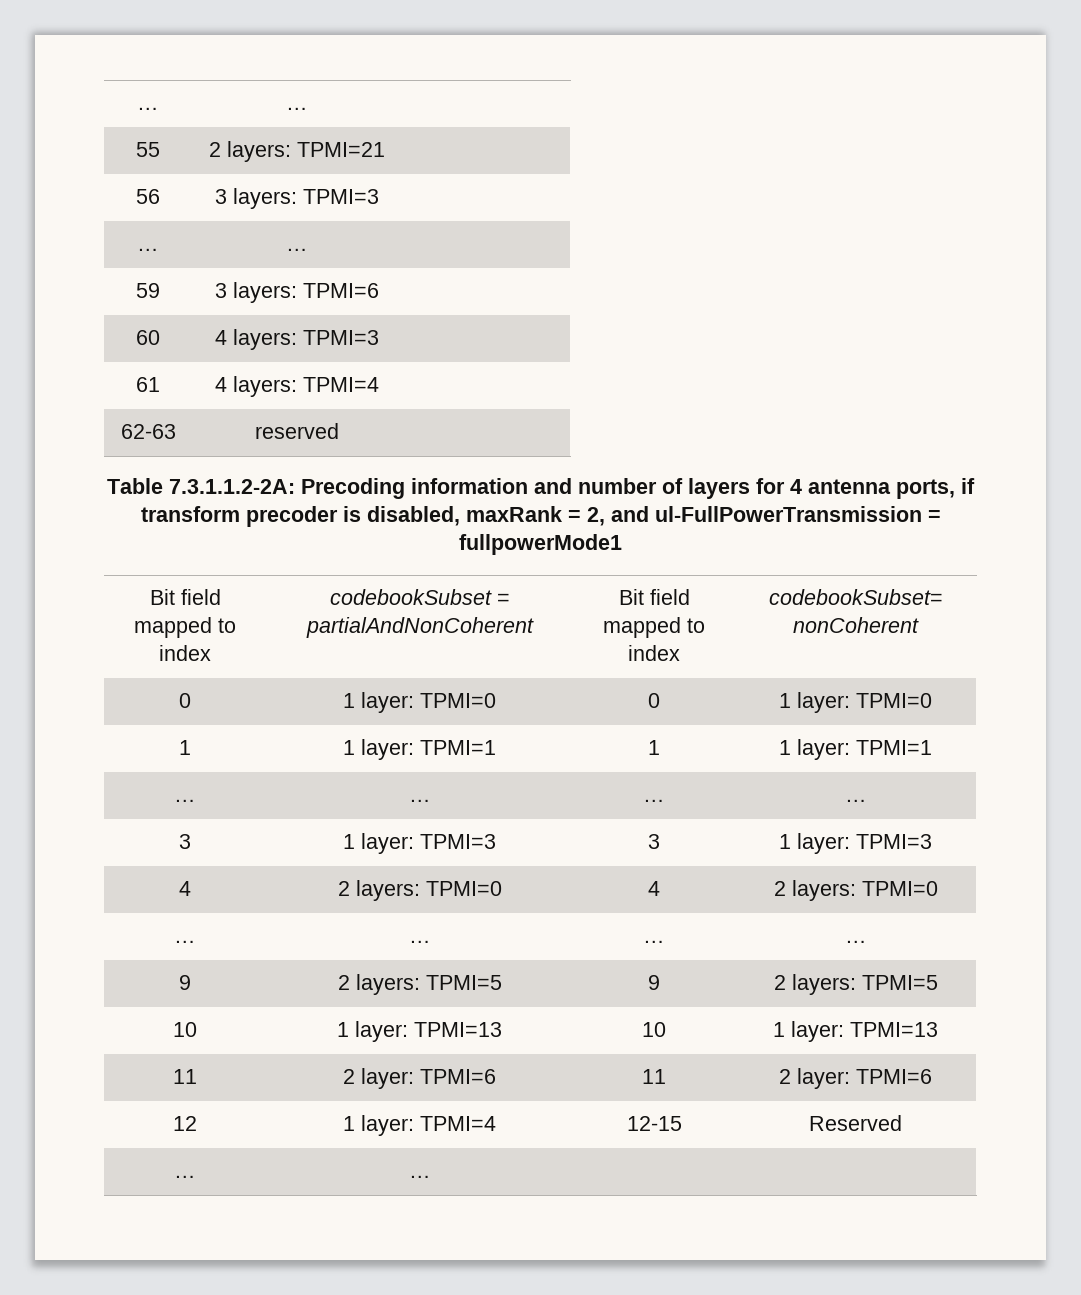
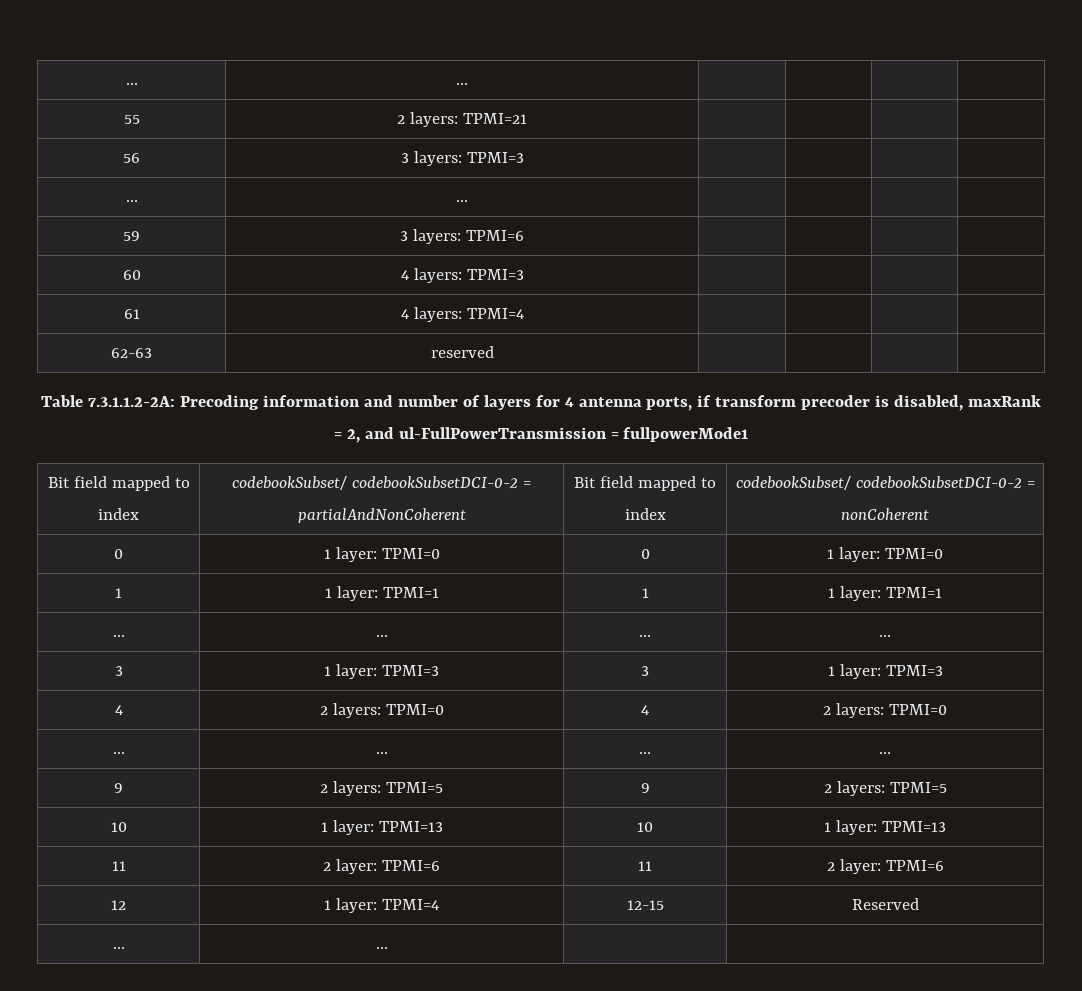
- Bit field mapped to index | codebookSubset = partialAndNonCoherent | Bit field mapped to index | codebookSubset= nonCoherent
+ Bit field mapped to index | codebookSubset/ codebookSubsetDCI-0-2 = partialAndNonCoherent | Bit field mapped to index | codebookSubset/ codebookSubsetDCI-0-2 = nonCoherent

